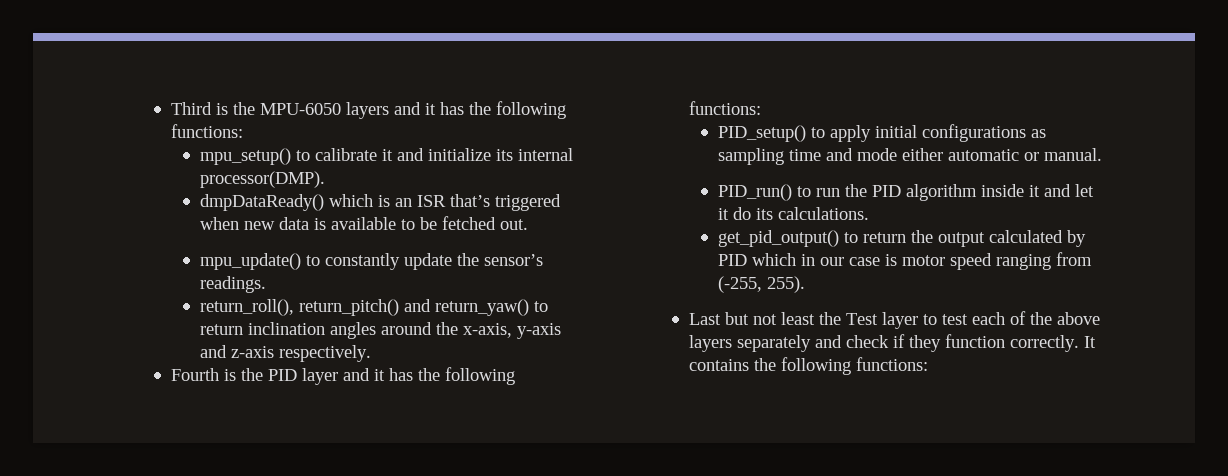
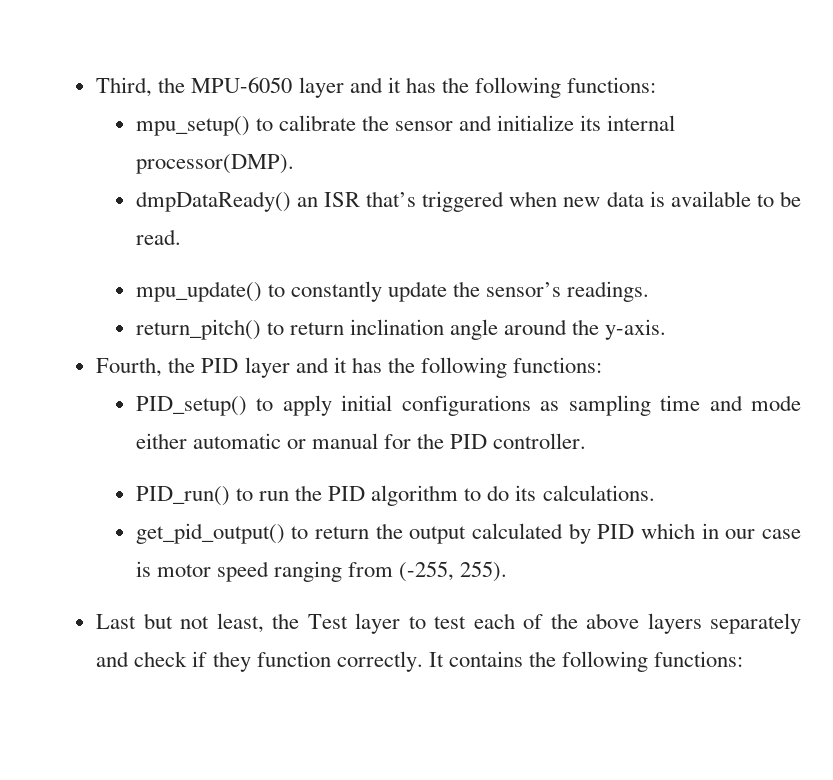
- Third is the MPU-6050 layers and it has the following functions:
+ Third, the MPU-6050 layer and it has the following functions:
- mpu_setup() to calibrate it and initialize its internal processor(DMP).
+ mpu_setup() to calibrate the sensor and initialize its internal processor(DMP).
- dmpDataReady() which is an ISR that’s triggered when new data is available to be fetched out.
+ dmpDataReady() an ISR that’s triggered when new data is available to be read.
- return_roll(), return_pitch() and return_yaw() to return inclination angles around the x-axis, y-axis and z-axis respectively.
- Fourth is the PID layer and it has the following functions:
+ return_pitch() to return inclination angle around the y-axis.
+ Fourth, the PID layer and it has the following functions:
- PID_setup() to apply initial configurations as sampling time and mode either automatic or manual.
+ PID_setup() to apply initial configurations as sampling time and mode either automatic or manual for the PID controller.
- PID_run() to run the PID algorithm inside it and let it do its calculations.
+ PID_run() to run the PID algorithm to do its calculations.
- Last but not least the Test layer to test each of the above layers separately and check if they function correctly.
+ Last but not least, the Test layer to test each of the above layers separately and check if they function correctly.

